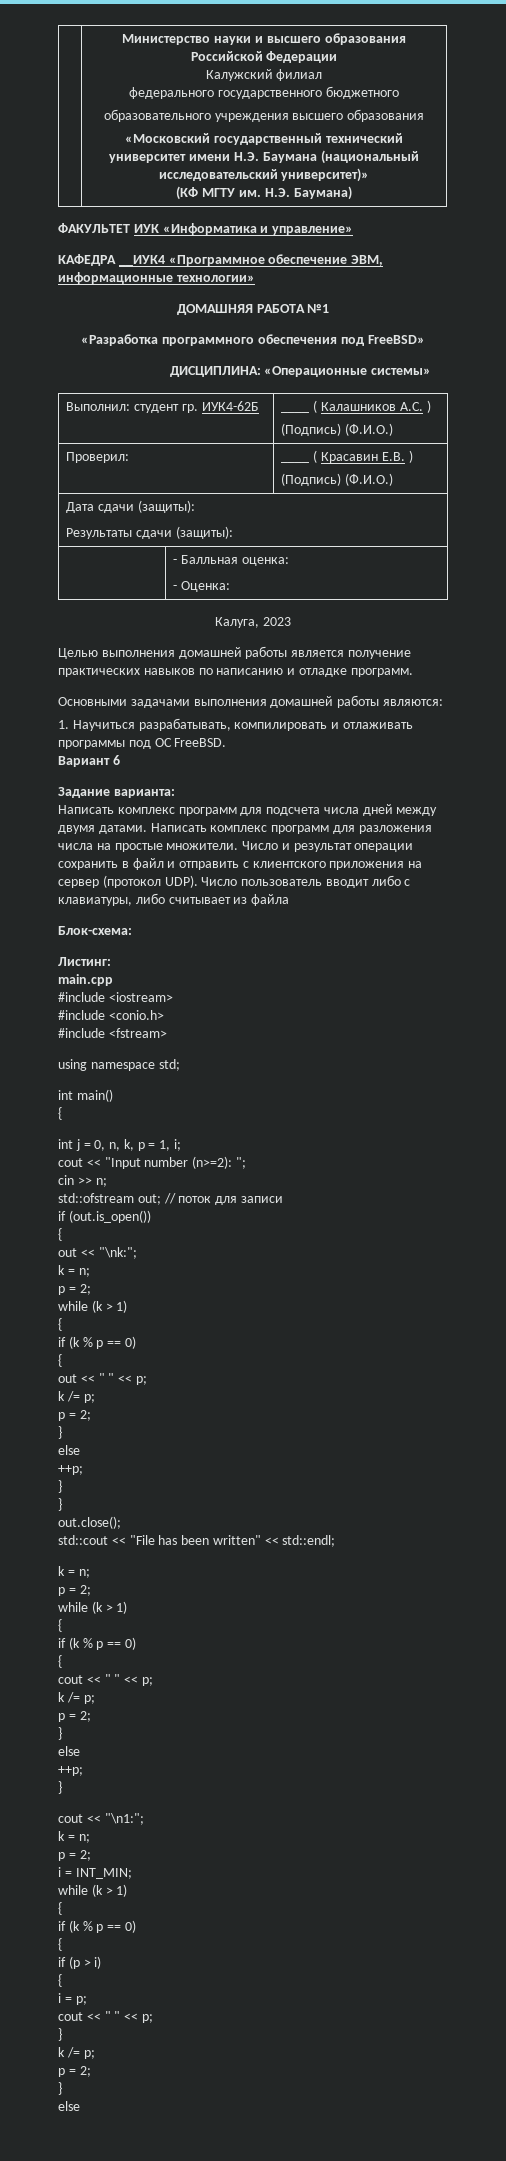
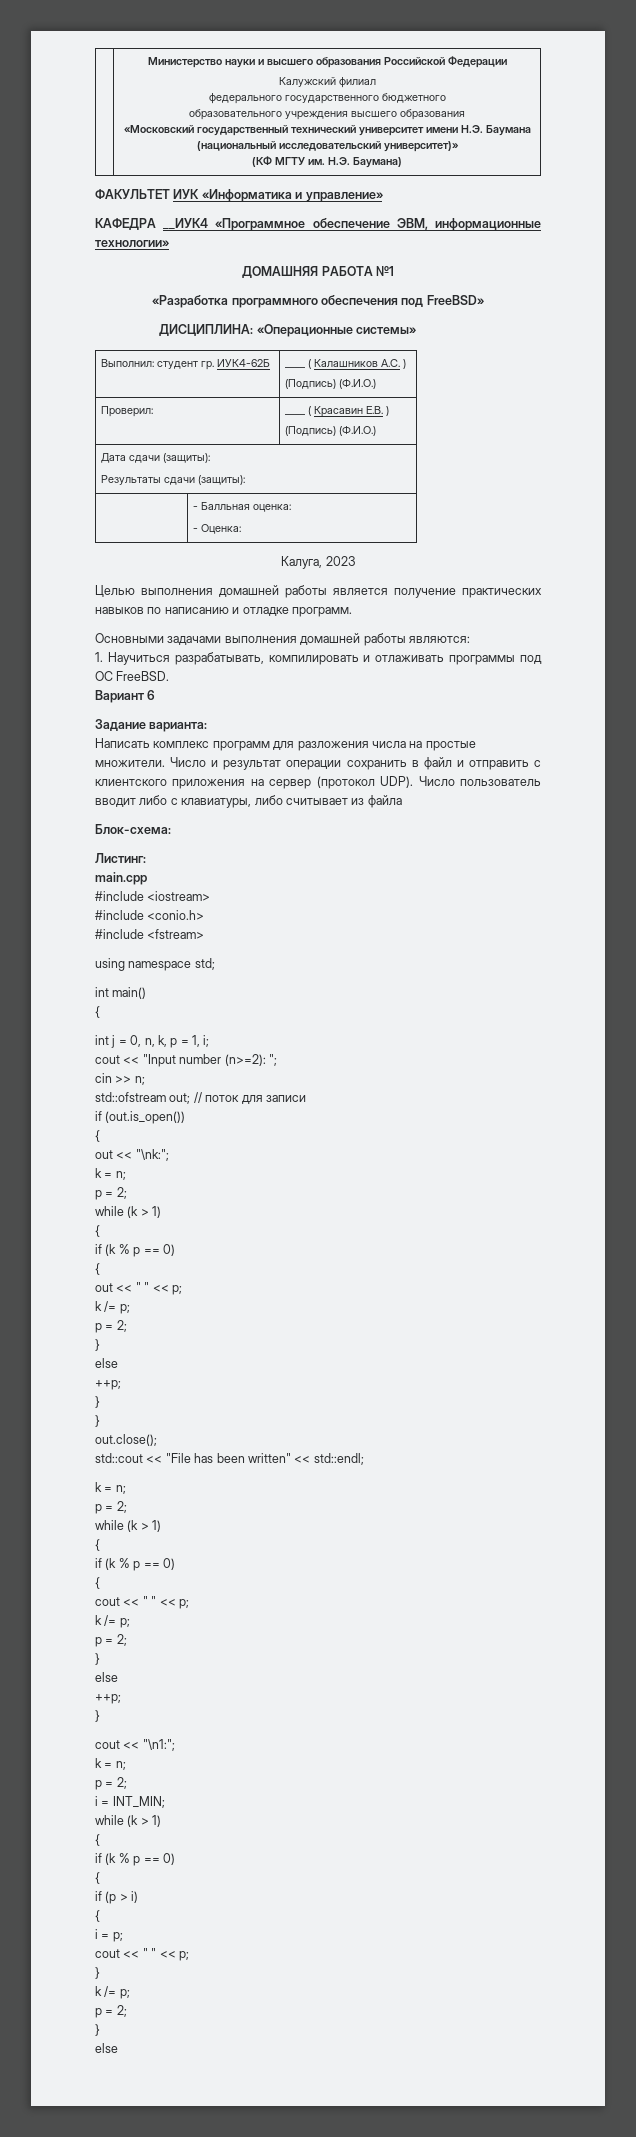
- Написать комплекс программ для подсчета числа дней между двумя датами. Написать комплекс программ для разложения числа на простые множители.
+ Написать комплекс программ для разложения числа на простые множители.

